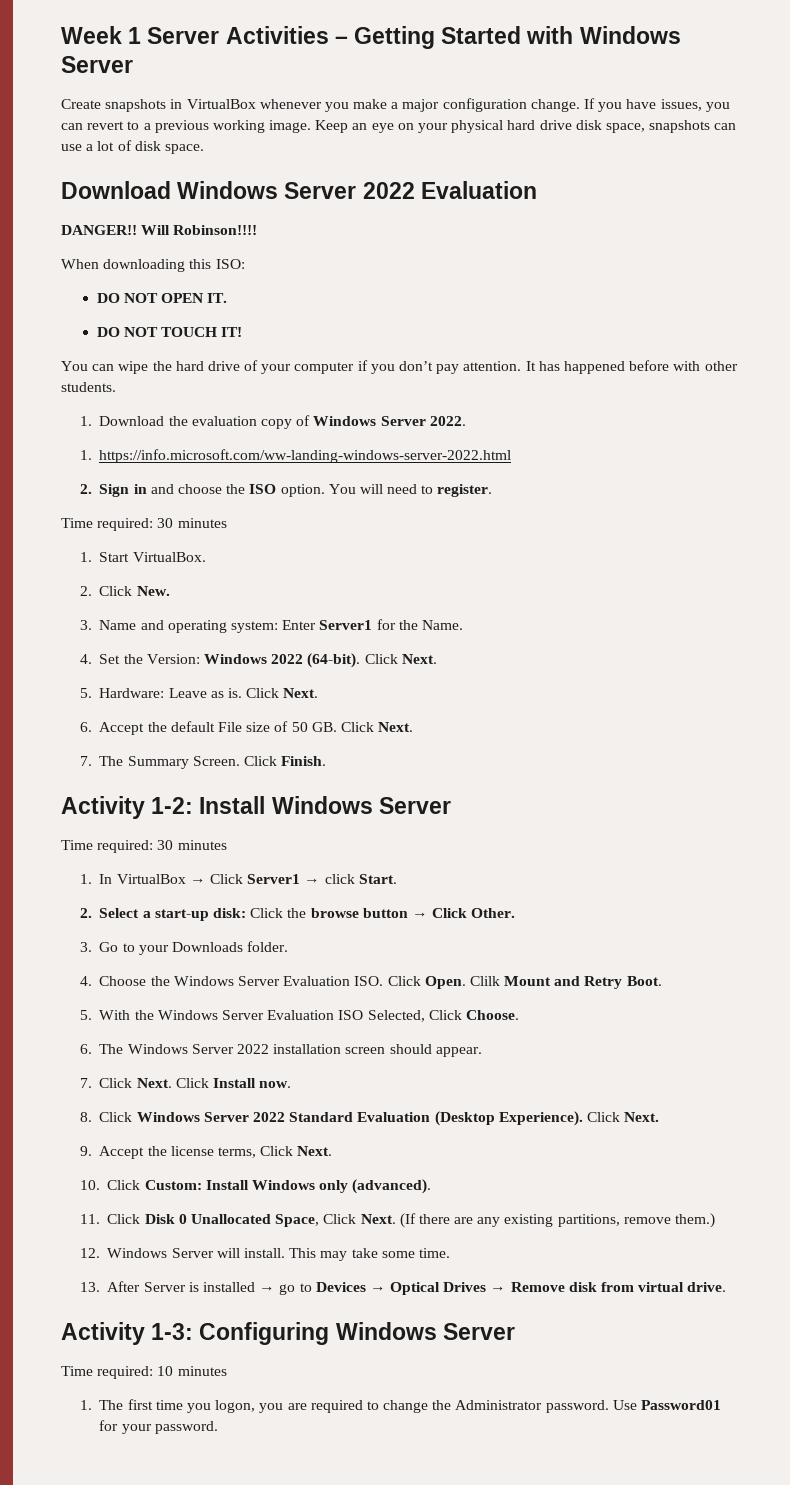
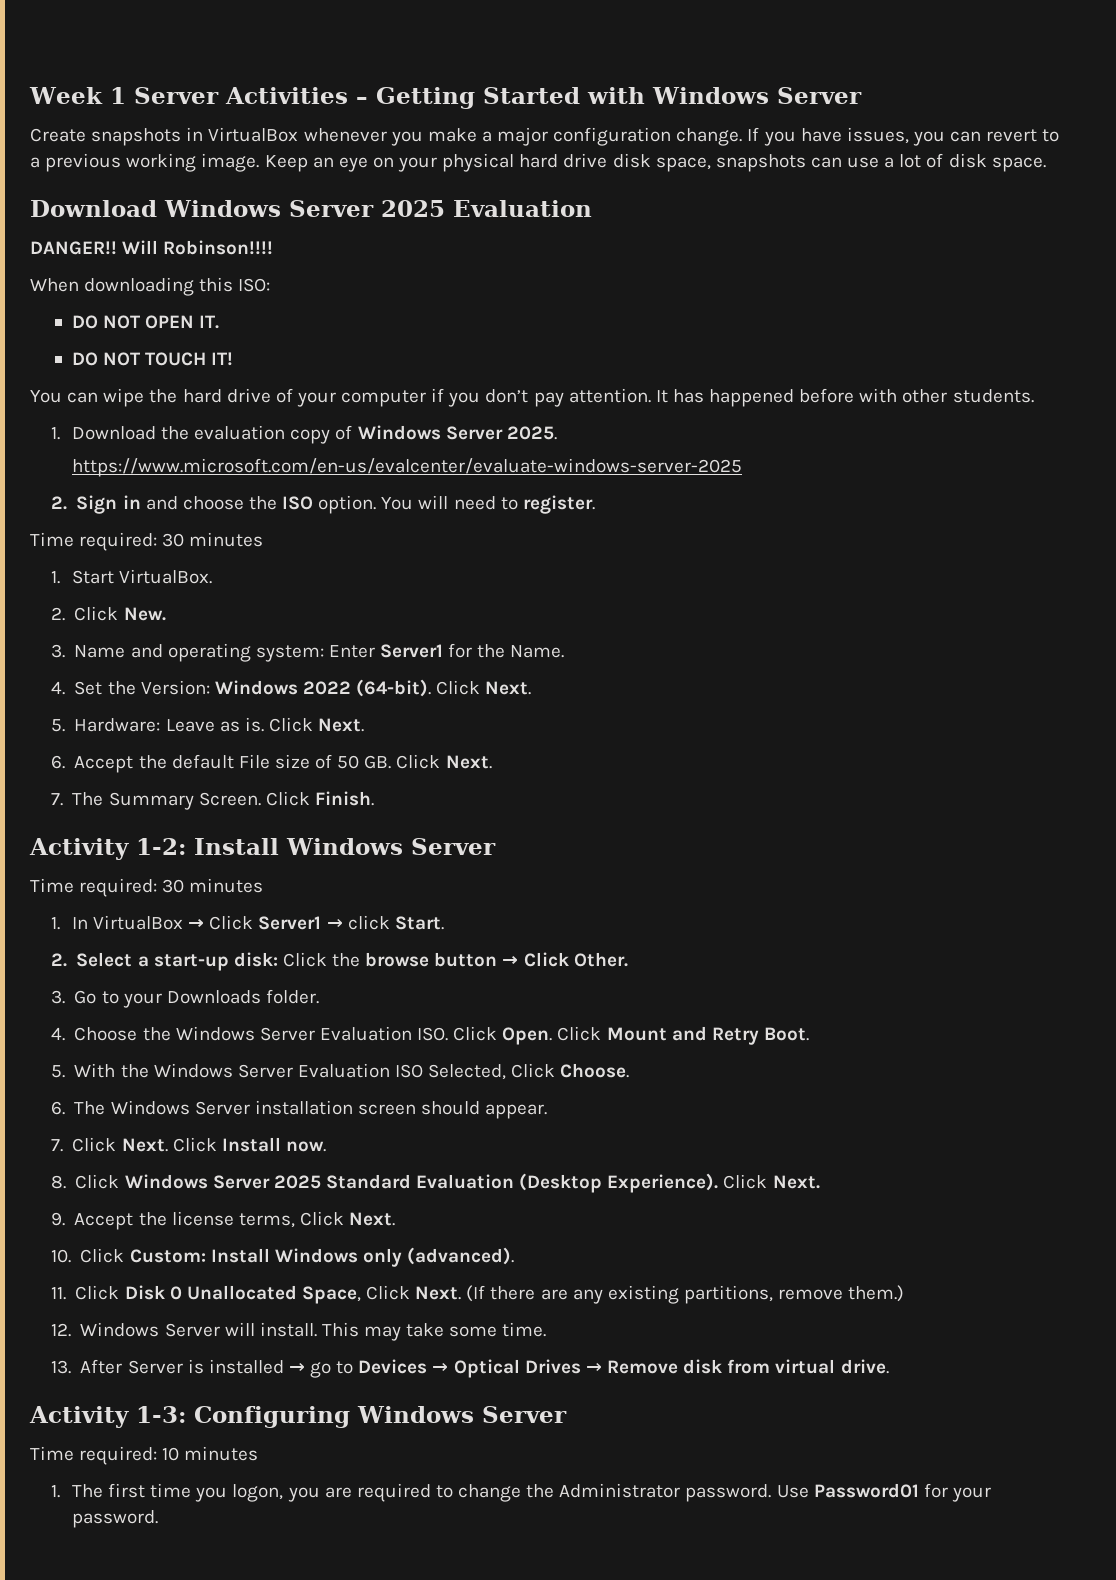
- Download Windows Server 2022 Evaluation
+ Download Windows Server 2025 Evaluation
- 1. Download the evaluation copy of Windows Server 2022.
- 1. https://info.microsoft.com/ww-landing-windows-server-2022.html
+ 1. Download the evaluation copy of Windows Server 2025.
+ https://www.microsoft.com/en-us/evalcenter/evaluate-windows-server-2025
- Clilk Mount and Retry Boot.
+ Click Mount and Retry Boot.
- 6. The Windows Server 2022 installation screen should appear.
+ 6. The Windows Server installation screen should appear.
- 8. Click Windows Server 2022 Standard Evaluation (Desktop Experience).
+ 8. Click Windows Server 2025 Standard Evaluation (Desktop Experience).

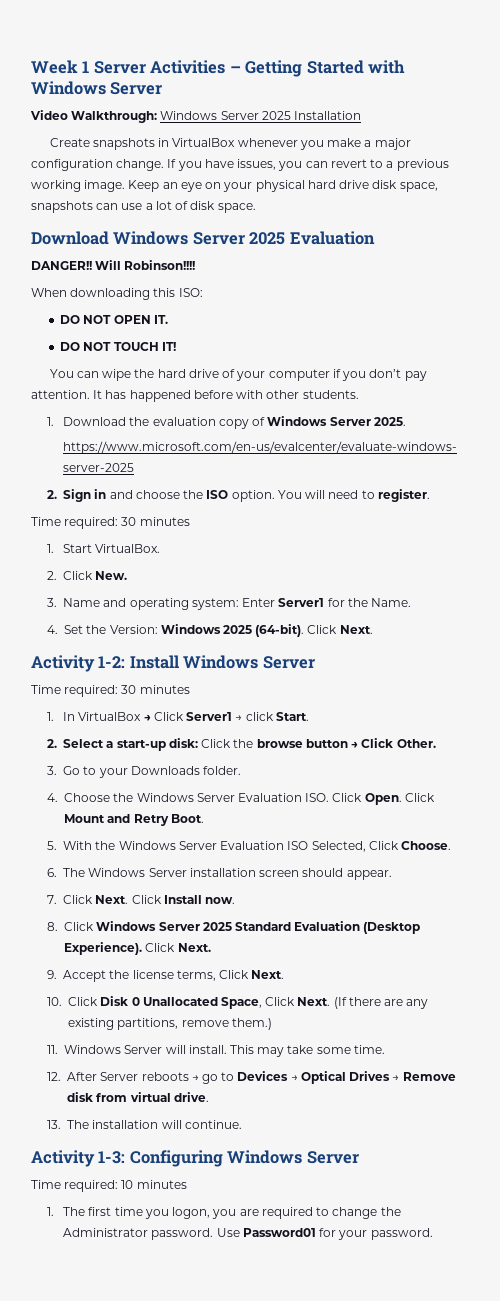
+ Video Walkthrough: Windows Server 2025 Installation
- 4. Set the Version: Windows 2022 (64-bit).
+ 4. Set the Version: Windows 2025 (64-bit).
- 5. Hardware: Leave as is. Click Next.
- 6. Accept the default File size of 50 GB. Click Next.
- 7. The Summary Screen. Click Finish.
- 10. Click Custom: Install Windows only (advanced).
- 11. Click Disk 0 Unallocated Space, Click Next.
+ 10. Click Disk 0 Unallocated Space, Click Next.
- 12. Windows Server will install.
+ 11. Windows Server will install.
- 13. After Server is installed → go to Devices → Optical Drives → Remove disk from virtual drive.
+ 12. After Server reboots → go to Devices → Optical Drives → Remove disk from virtual drive.
+ 13. The installation will continue.

